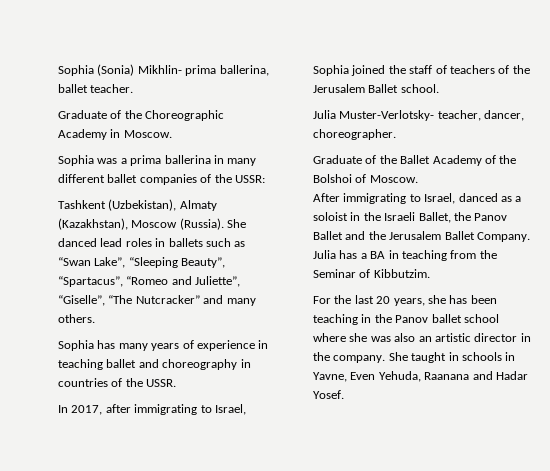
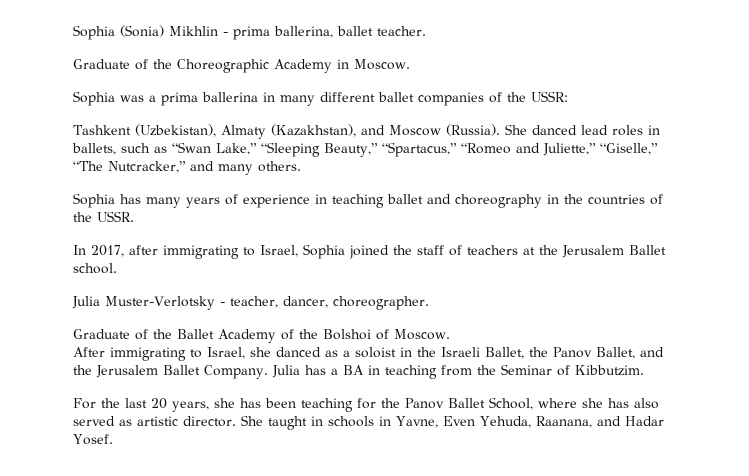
- Sophia (Sonia) Mikhlin- prima ballerina, ballet teacher.
+ Sophia (Sonia) Mikhlin - prima ballerina, ballet teacher.
- Tashkent (Uzbekistan), Almaty (Kazakhstan), Moscow (Russia).
+ Tashkent (Uzbekistan), Almaty (Kazakhstan), and Moscow (Russia).
- She danced lead roles in ballets such as “Swan Lake”, “Sleeping Beauty”, “Spartacus”, “Romeo and Juliette”, “Giselle”, “The Nutcracker” and many others.
+ She danced lead roles in ballets, such as “Swan Lake,” “Sleeping Beauty,” “Spartacus,” “Romeo and Juliette,” “Giselle,” “The Nutcracker,” and many others.
- Sophia has many years of experience in teaching ballet and choreography in countries of the USSR.
+ Sophia has many years of experience in teaching ballet and choreography in the countries of the USSR.
- In 2017, after immigrating to Israel, Sophia joined the staff of teachers of the Jerusalem Ballet school.
+ In 2017, after immigrating to Israel, Sophia joined the staff of teachers at the Jerusalem Ballet school.
- Julia Muster-Verlotsky- teacher, dancer, choreographer.
+ Julia Muster-Verlotsky - teacher, dancer, choreographer.
- After immigrating to Israel, danced as a soloist in the Israeli Ballet, the Panov Ballet and the Jerusalem Ballet Company.
+ After immigrating to Israel, she danced as a soloist in the Israeli Ballet, the Panov Ballet, and the Jerusalem Ballet Company.
- For the last 20 years, she has been teaching in the Panov ballet school where she was also an artistic director in the company.
+ For the last 20 years, she has been teaching for the Panov Ballet School, where she has also served as artistic director.
- She taught in schools in Yavne, Even Yehuda, Raanana and Hadar Yosef.
+ She taught in schools in Yavne, Even Yehuda, Raanana, and Hadar Yosef.

